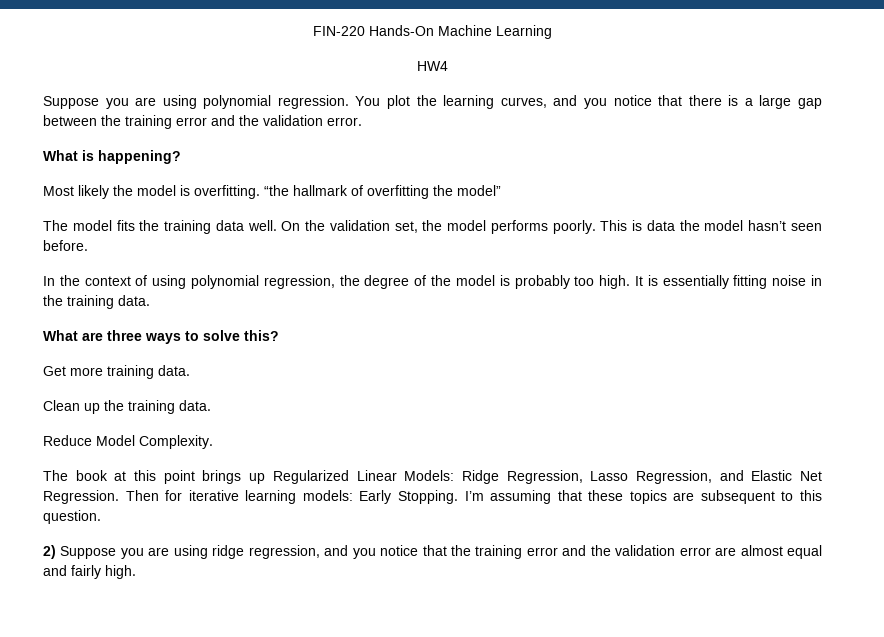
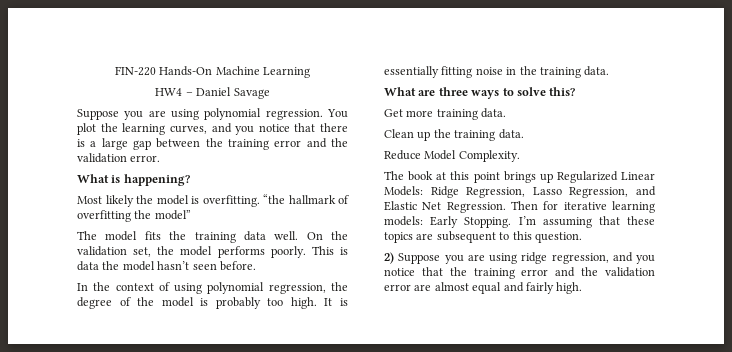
- HW4
+ HW4 – Daniel Savage

